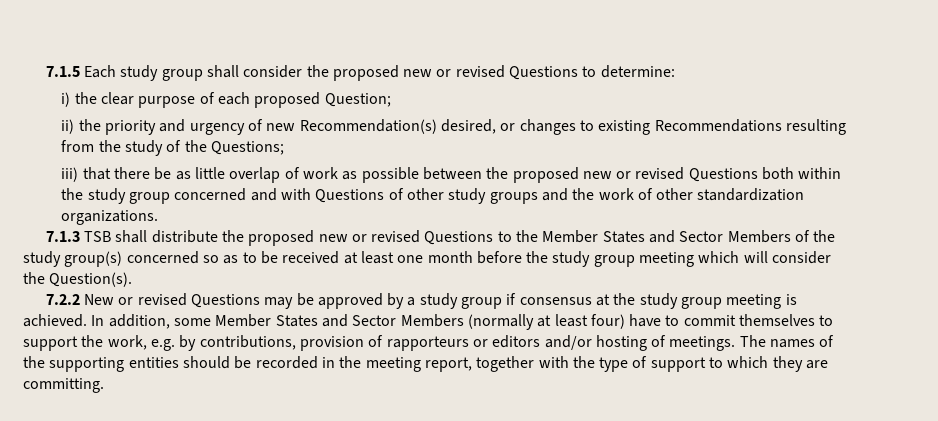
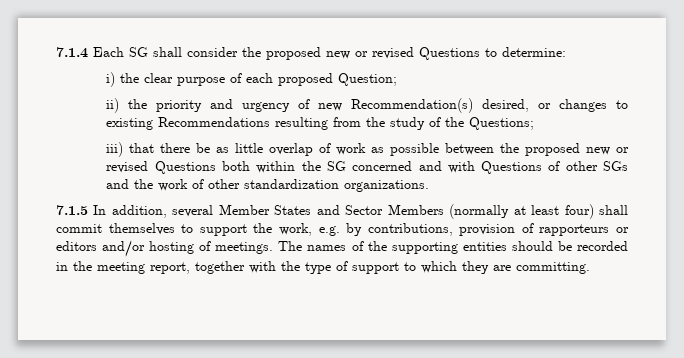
- 7.1.5 Each study group shall consider the proposed new or revised Questions to determine:
+ 7.1.4 Each SG shall consider the proposed new or revised Questions to determine:
- iii) that there be as little overlap of work as possible between the proposed new or revised Questions both within the study group concerned and with Questions of other study groups and the work of other standardization organizations.
+ iii) that there be as little overlap of work as possible between the proposed new or revised Questions both within the SG concerned and with Questions of other SGs and the work of other standardization organizations.
- 7.1.3 TSB shall distribute the proposed new or revised Questions to the Member States and Sector Members of the study group(s) concerned so as to be received at least one month before the study group meeting which will consider the Question(s).
- 7.2.2 New or revised Questions may be approved by a study group if consensus at the study group meeting is achieved. In addition, some Member States and Sector Members (normally at least four) have to commit themselves to support the work, e.g. by contributions, provision of rapporteurs or editors and/or hosting of meetings.
+ 7.1.5 In addition, several Member States and Sector Members (normally at least four) shall commit themselves to support the work, e.g. by contributions, provision of rapporteurs or editors and/or hosting of meetings.

